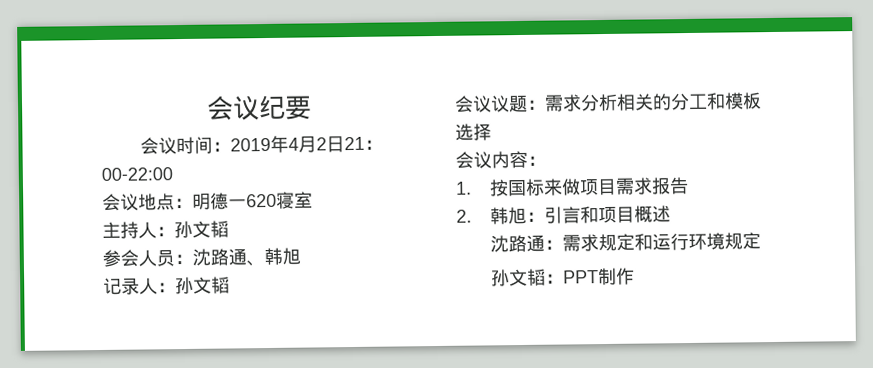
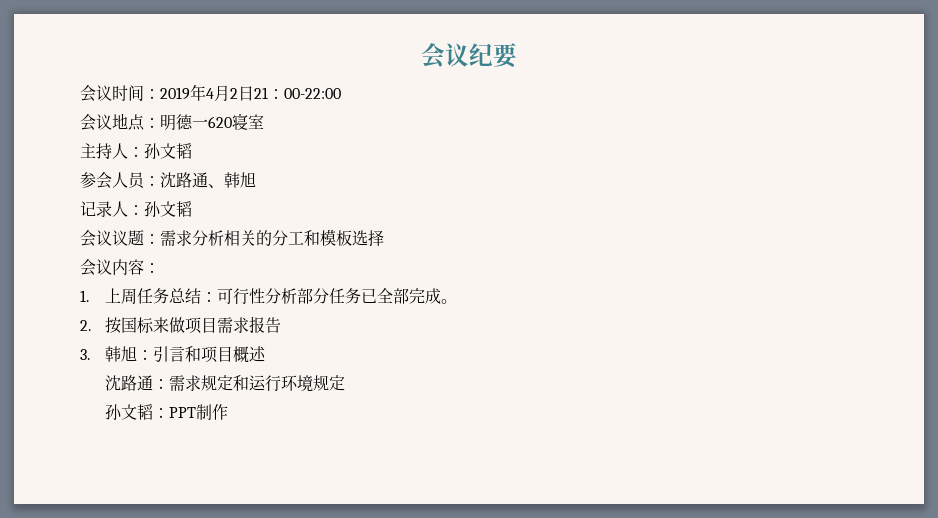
- 1.按国标来做项目需求报告
+ 1.上周任务总结：可行性分析部分任务已全部完成。
+ 2.按国标来做项目需求报告
- 2.韩旭：引言和项目概述
+ 3.韩旭：引言和项目概述

